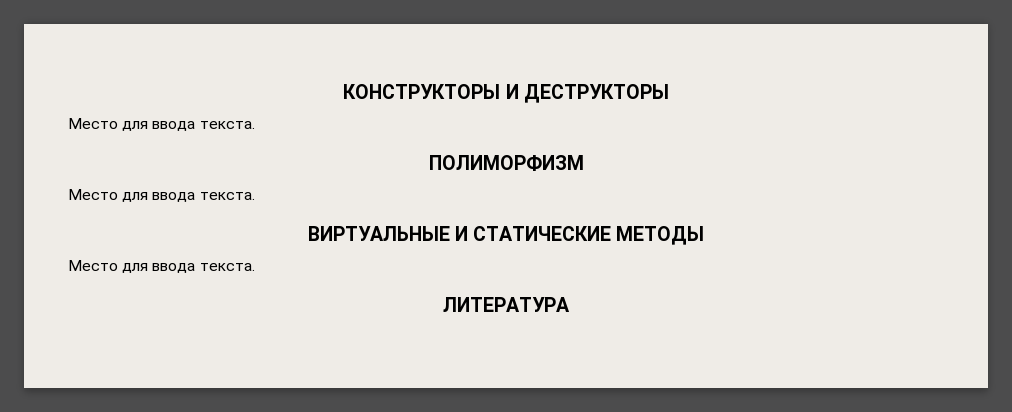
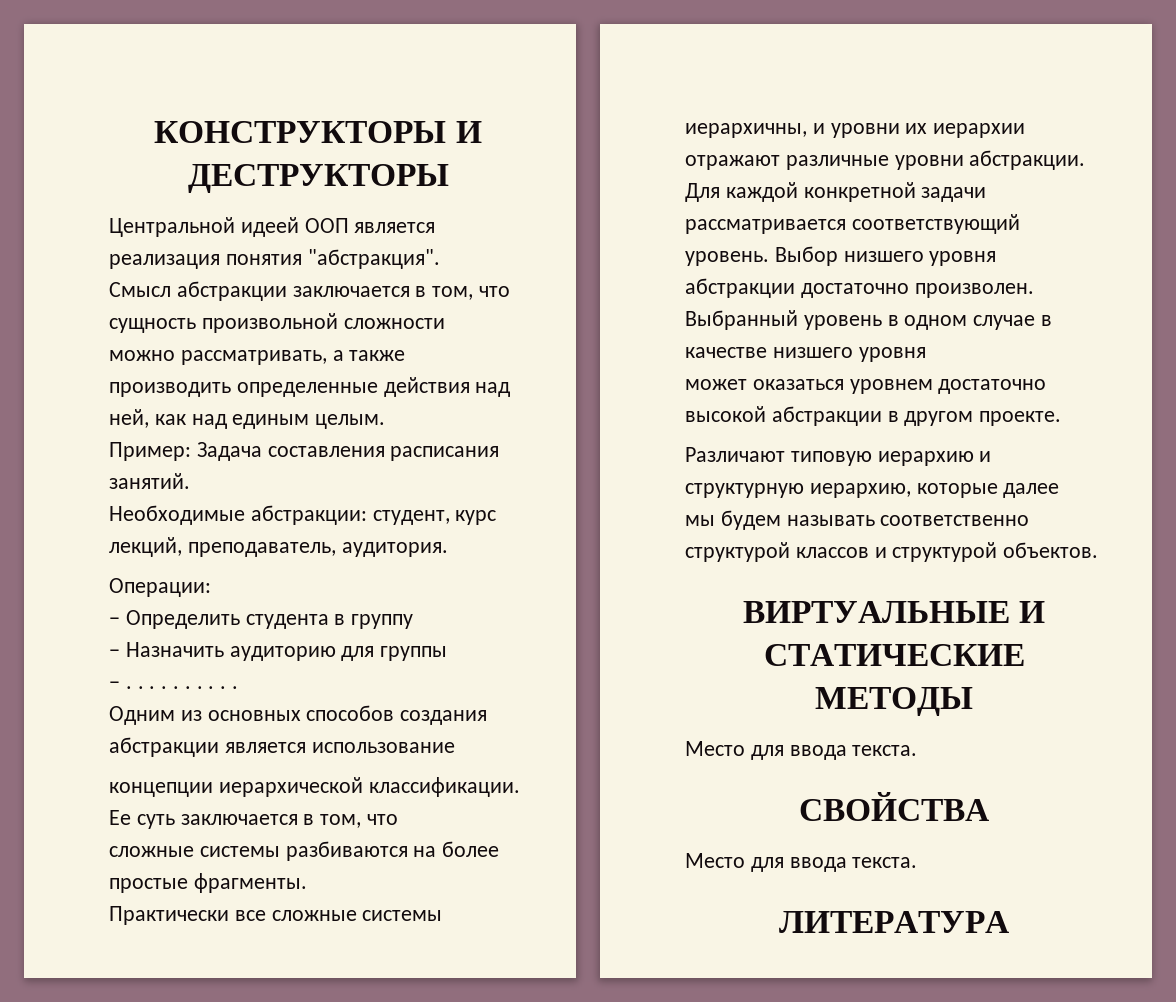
  КОНСТРУКТОРЫ И ДЕСТРУКТОРЫ
- Место для ввода текста.
- ПОЛИМОРФИЗМ
- Место для ввода текста.
+ Центральной идеей ООП является реализация понятия "абстракция".
+ Смысл абстракции заключается в том, что сущность произвольной сложности
+ можно рассматривать, а также производить определенные действия над ней, как над единым целым.
+ Пример: Задача составления расписания занятий.
+ Необходимые абстракции: студент, курс лекций, преподаватель, аудитория.
+ Операции:
+ − Определить студента в группу
+ − Назначить аудиторию для группы
+ − . . . . . . . . . .
+ Одним из основных способов создания абстракции является использование
+ концепции иерархической классификации. Ее суть заключается в том, что
+ сложные системы разбиваются на более простые фрагменты.
+ Практически все сложные системы иерархичны, и уровни их иерархии отражают различные уровни абстракции. Для каждой конкретной задачи рассматривается соответствующий уровень. Выбор низшего уровня абстракции достаточно произволен. Выбранный уровень в одном случае в качестве низшего уровня
+ может оказаться уровнем достаточно высокой абстракции в другом проекте.
+ Различают типовую иерархию и структурную иерархию, которые далее
+ мы будем называть соответственно структурой классов и структурой объектов.
+ СВОЙСТВА
+ Место для ввода текста.

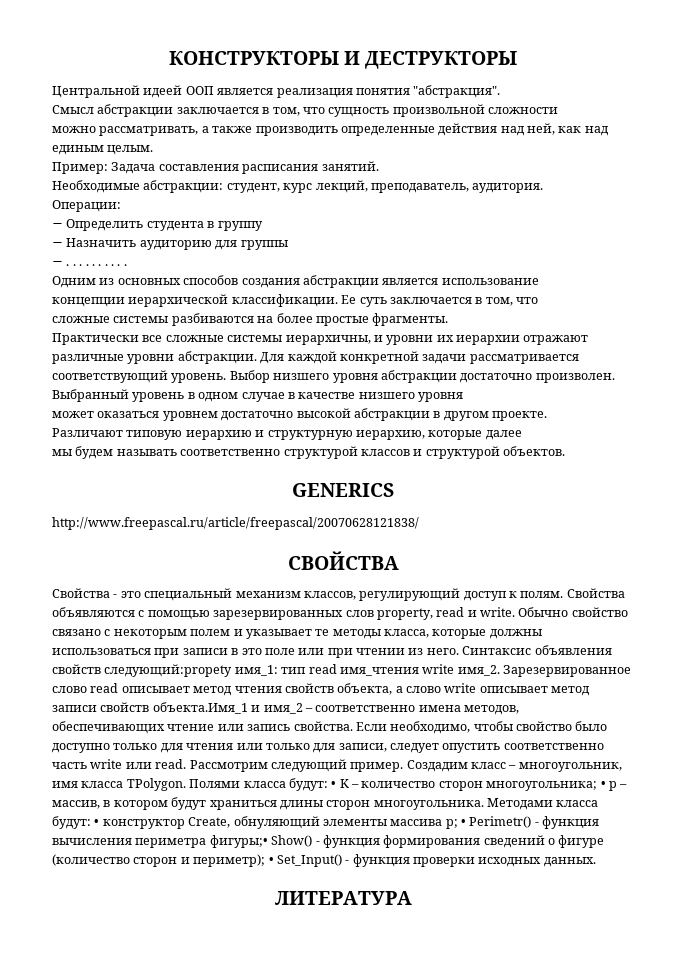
- ВИРТУАЛЬНЫЕ И СТАТИЧЕСКИЕ МЕТОДЫ
- Место для ввода текста.
+ GENERICS
+ http://www.freepascal.ru/article/freepascal/20070628121838/
  СВОЙСТВА
- Место для ввода текста.
+ Свойства - это специальный механизм классов, регулирующий доступ к полям. Свойства объявляются с помощью зарезервированных слов property, read и write. Обычно свойство связано с некоторым полем и указывает те методы класса, которые должны использоваться при записи в это поле или при чтении из него. Синтаксис объявления свойств следующий:propety имя_1: тип read имя_чтения write имя_2. Зарезервированное слово read описывает метод чтения свойств объекта, а слово write описывает метод записи свойств объекта.Имя_1 и имя_2 – соответственно имена методов, обеспечивающих чтение или запись свойства. Если необходимо, чтобы свойство было доступно только для чтения или только для записи, следует опустить соответственно часть write или read. Рассмотрим следующий пример. Создадим класс – многоугольник, имя класса TPolygon. Полями класса будут: • K – количество сторон многоугольника; • p – массив, в котором будут храниться длины сторон многоугольника. Методами класса будут: • конструктор Create, обнуляющий элементы массива p; • Perimetr() - функция вычисления периметра фигуры;• Show() - функция формирования сведений о фигуре (количество сторон и периметр); • Set_Input() - функция проверки исходных данных.

